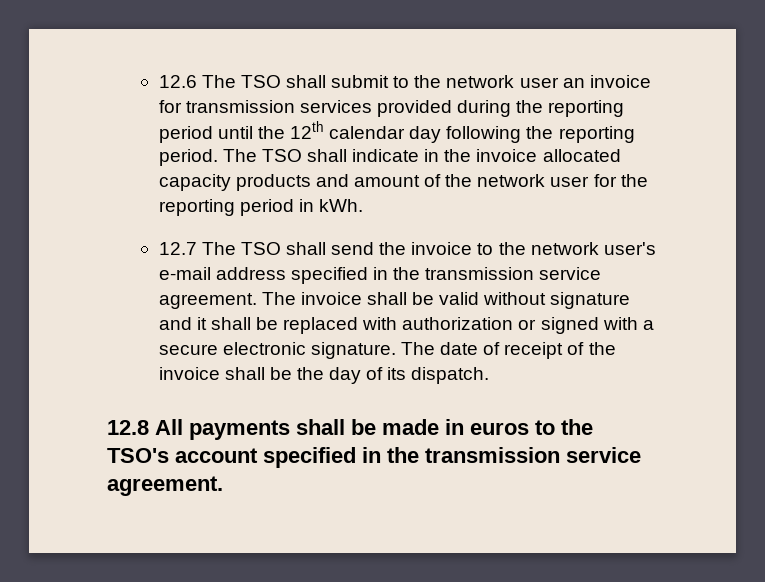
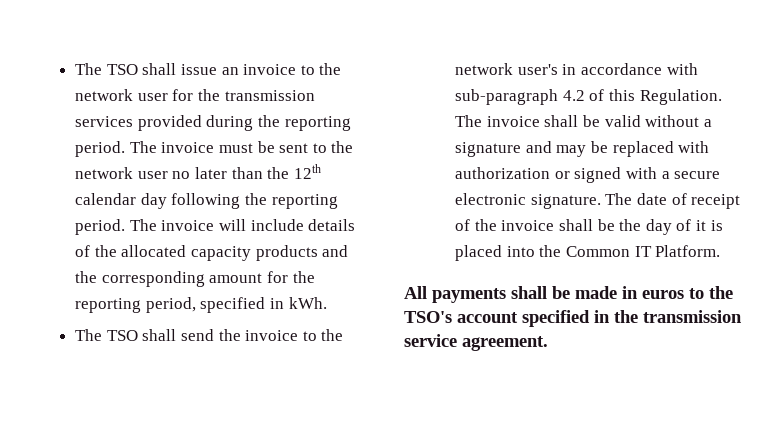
- 12.6 The TSO shall submit to the network user an invoice for transmission services provided during the reporting period until the 12th calendar day following the reporting period.
+ The TSO shall issue an invoice to the network user for the transmission services provided during the reporting period. The invoice must be sent to the network user no later than the 12th calendar day following the reporting period.
- The TSO shall indicate in the invoice allocated capacity products and amount of the network user for the reporting period in kWh.
+ The invoice will include details of the allocated capacity products and the corresponding amount for the reporting period, specified in kWh.
- 12.7 The TSO shall send the invoice to the network user's e-mail address specified in the transmission service agreement.
+ The TSO shall send the invoice to the network user's in accordance with sub-paragraph 4.2 of this Regulation.
- The invoice shall be valid without signature and it shall be replaced with authorization or signed with a secure electronic signature.
+ The invoice shall be valid without a signature and may be replaced with authorization or signed with a secure electronic signature.
- The date of receipt of the invoice shall be the day of its dispatch.
- 12.8 All payments shall be made in euros to the TSO's account specified in the transmission service agreement.
+ The date of receipt of the invoice shall be the day of it is placed into the Common IT Platform.
+ All payments shall be made in euros to the TSO's account specified in the transmission service agreement.

